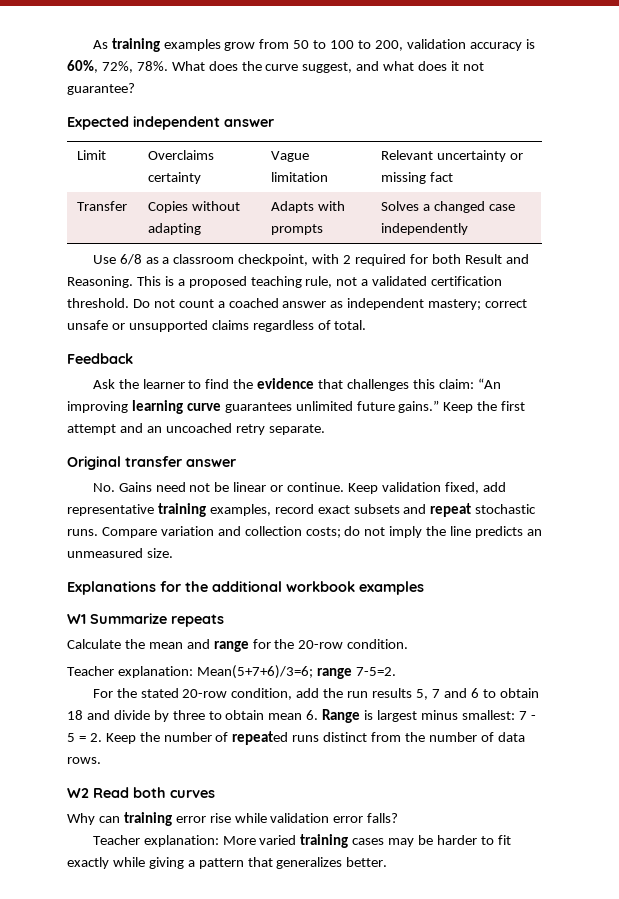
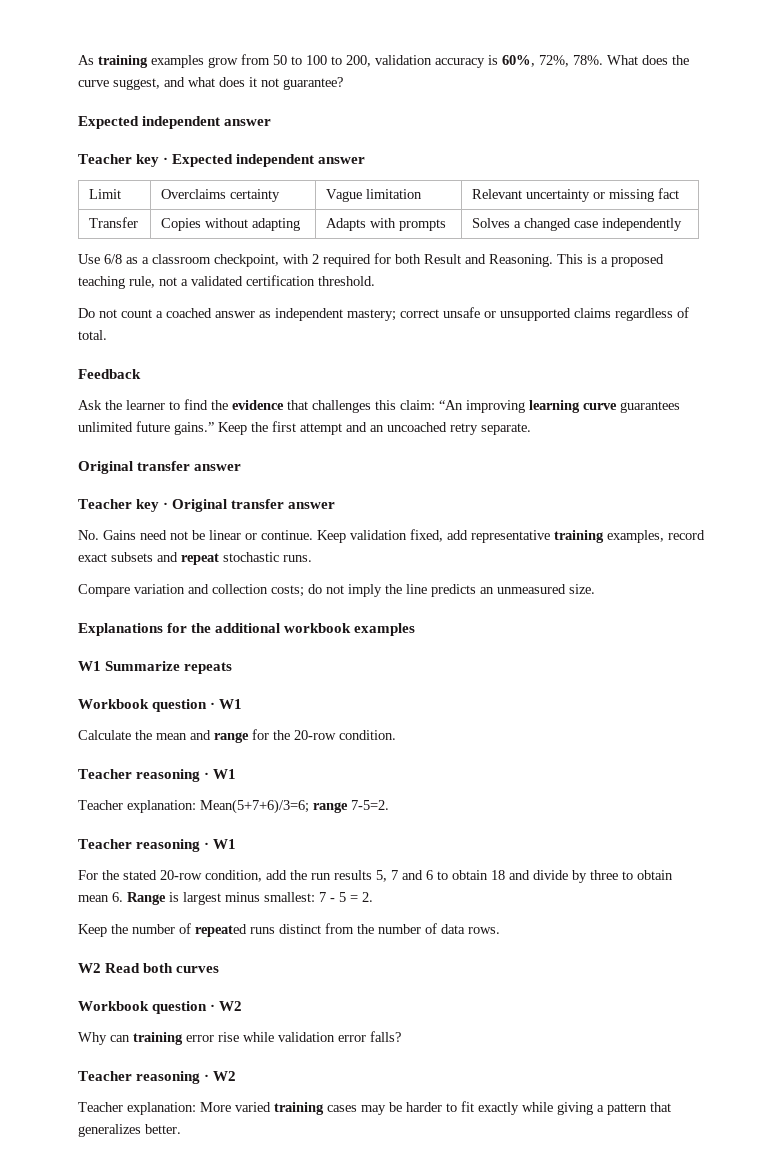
+ Teacher key · Expected independent answer
- This is a proposed teaching rule, not a validated certification threshold. Do not count a coached answer as independent mastery; correct unsafe or unsupported claims regardless of total.
+ This is a proposed teaching rule, not a validated certification threshold.
+ Do not count a coached answer as independent mastery; correct unsafe or unsupported claims regardless of total.
+ Teacher key · Original transfer answer
- Keep validation fixed, add representative training examples, record exact subsets and repeat stochastic runs. Compare variation and collection costs; do not imply the line predicts an unmeasured size.
+ Keep validation fixed, add representative training examples, record exact subsets and repeat stochastic runs.
+ Compare variation and collection costs; do not imply the line predicts an unmeasured size.
+ Workbook question · W1
  Calculate the mean and range for the 20-row condition.
+ Teacher reasoning · W1
  Teacher explanation: Mean(5+7+6)/3=6; range 7-5=2.
+ Teacher reasoning · W1
- For the stated 20-row condition, add the run results 5, 7 and 6 to obtain 18 and divide by three to obtain mean 6. Range is largest minus smallest: 7 - 5 = 2. Keep the number of repeated runs distinct from the number of data rows.
+ For the stated 20-row condition, add the run results 5, 7 and 6 to obtain 18 and divide by three to obtain mean 6. Range is largest minus smallest: 7 - 5 = 2.
+ Keep the number of repeated runs distinct from the number of data rows.
+ Workbook question · W2
+ Teacher reasoning · W2

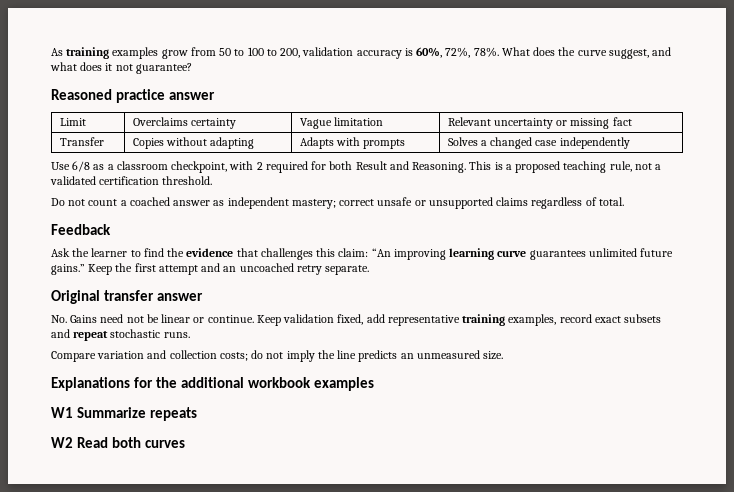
  What does the curve suggest, and what does it not guarantee?
- Expected independent answer
- Teacher key · Expected independent answer
+ Reasoned practice answer
- Teacher key · Original transfer answer
- Workbook question · W1
- Calculate the mean and range for the 20-row condition.
- Teacher reasoning · W1
- Teacher explanation: Mean(5+7+6)/3=6; range 7-5=2.
- Teacher reasoning · W1
- For the stated 20-row condition, add the run results 5, 7 and 6 to obtain 18 and divide by three to obtain mean 6. Range is largest minus smallest: 7 - 5 = 2.
- Keep the number of repeated runs distinct from the number of data rows.
  W2 Read both curves
- Workbook question · W2
- Why can training error rise while validation error falls?
- Teacher reasoning · W2
- Teacher explanation: More varied training cases may be harder to fit exactly while giving a pattern that generalizes better.

